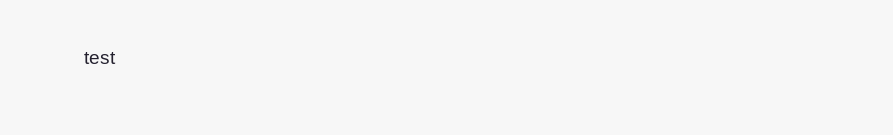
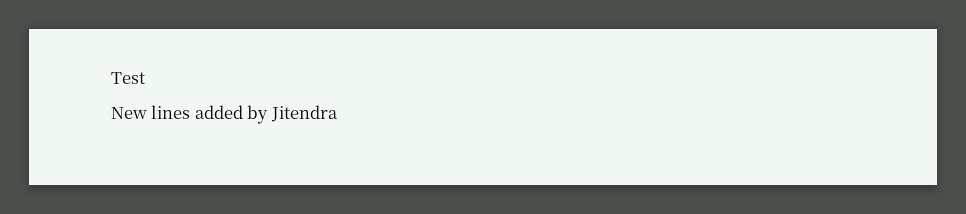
- test
+ Test
+ New lines added by Jitendra

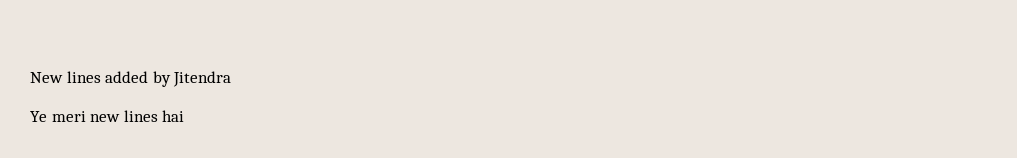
- Test
+ Ye meri new lines hai

